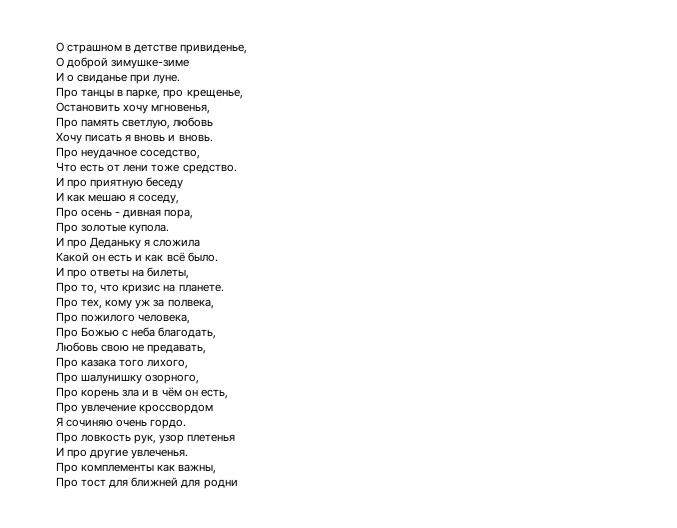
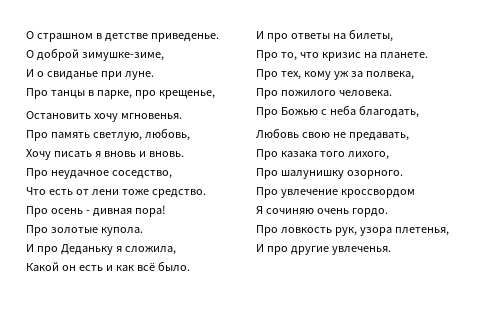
- О страшном в детстве привиденье,
+ О страшном в детстве приведенье.
- О доброй зимушке-зиме
+ О доброй зимушке-зиме,
- Остановить хочу мгновенья,
+ Остановить хочу мгновенья.
- Про память светлую, любовь
+ Про память светлую, любовь,
- И про приятную беседу
- И как мешаю я соседу,
- Про осень - дивная пора,
+ Про осень - дивная пора!
- И про Деданьку я сложила
+ И про Деданьку я сложила,
- Про пожилого человека,
+ Про пожилого человека.
- Про шалунишку озорного,
- Про корень зла и в чём он есть,
+ Про шалунишку озорного.
- Про ловкость рук, узор плетенья
+ Про ловкость рук, узора плетенья,
- Про комплементы как важны,
- Про тост для ближней для родни

